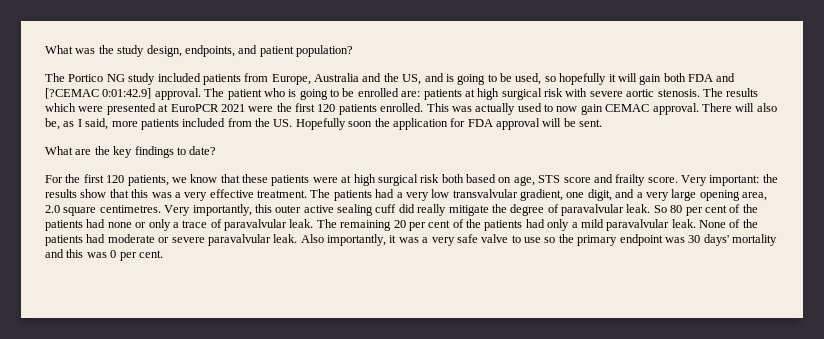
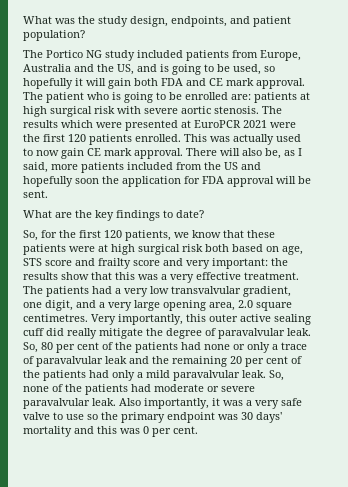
- The Portico NG study included patients from Europe, Australia and the US, and is going to be used, so hopefully it will gain both FDA and [?CEMAC 0:01:42.9] approval.
+ The Portico NG study included patients from Europe, Australia and the US, and is going to be used, so hopefully it will gain both FDA and CE mark approval.
- This was actually used to now gain CEMAC approval.
+ This was actually used to now gain CE mark approval.
- There will also be, as I said, more patients included from the US. Hopefully soon the application for FDA approval will be sent.
+ There will also be, as I said, more patients included from the US and hopefully soon the application for FDA approval will be sent.
- For the first 120 patients, we know that these patients were at high surgical risk both based on age, STS score and frailty score. Very important: the results show that this was a very effective treatment.
+ So, for the first 120 patients, we know that these patients were at high surgical risk both based on age, STS score and frailty score and very important: the results show that this was a very effective treatment.
- So 80 per cent of the patients had none or only a trace of paravalvular leak. The remaining 20 per cent of the patients had only a mild paravalvular leak. None of the patients had moderate or severe paravalvular leak.
+ So, 80 per cent of the patients had none or only a trace of paravalvular leak and the remaining 20 per cent of the patients had only a mild paravalvular leak. So, none of the patients had moderate or severe paravalvular leak.

